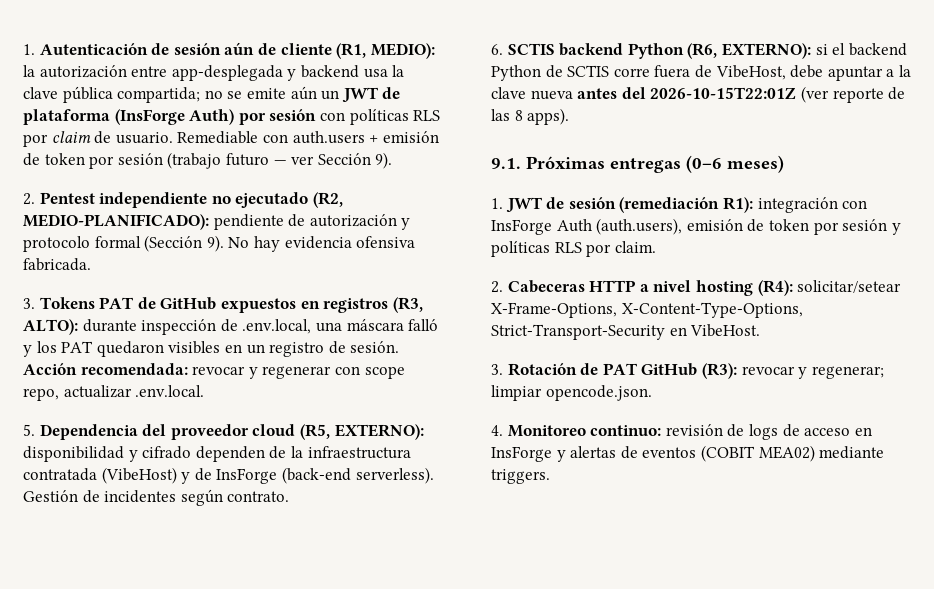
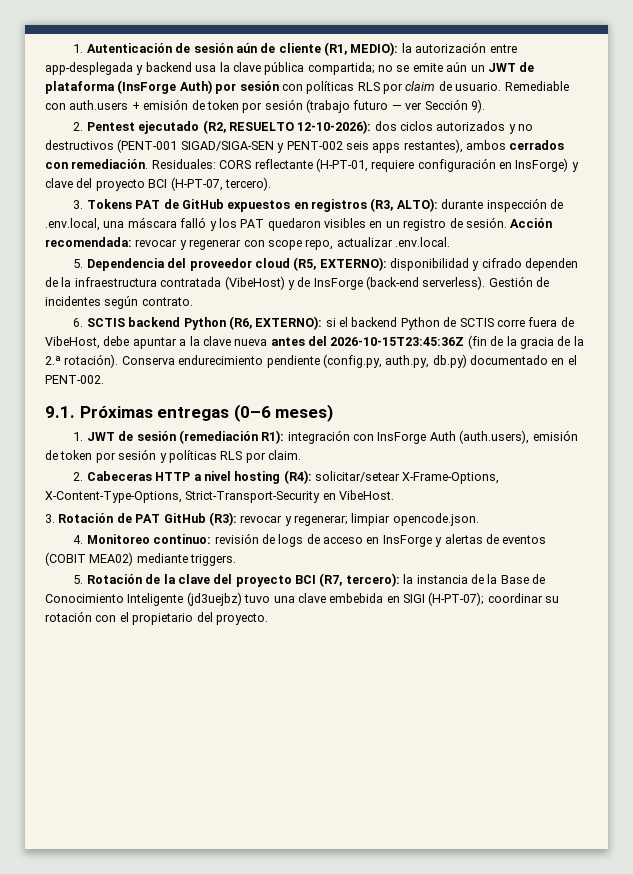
- 2. Pentest independiente no ejecutado (R2, MEDIO-PLANIFICADO): pendiente de autorización y protocolo formal (Sección 9). No hay evidencia ofensiva fabricada.
+ 2. Pentest ejecutado (R2, RESUELTO 12-10-2026): dos ciclos autorizados y no destructivos (PENT-001 SIGAD/SIGA-SEN y PENT-002 seis apps restantes), ambos cerrados con remediación. Residuales: CORS reflectante (H-PT-01, requiere configuración en InsForge) y clave del proyecto BCI (H-PT-07, tercero).
- 6. SCTIS backend Python (R6, EXTERNO): si el backend Python de SCTIS corre fuera de VibeHost, debe apuntar a la clave nueva antes del 2026-10-15T22:01Z (ver reporte de las 8 apps).
+ 6. SCTIS backend Python (R6, EXTERNO): si el backend Python de SCTIS corre fuera de VibeHost, debe apuntar a la clave nueva antes del 2026-10-15T23:45:36Z (fin de la gracia de la 2.ª rotación). Conserva endurecimiento pendiente (config.py, auth.py, db.py) documentado en el PENT-002.
+ 5. Rotación de la clave del proyecto BCI (R7, tercero): la instancia de la Base de Conocimiento Inteligente (jd3uejbz) tuvo una clave embebida en SIGI (H-PT-07); coordinar su rotación con el propietario del proyecto.

